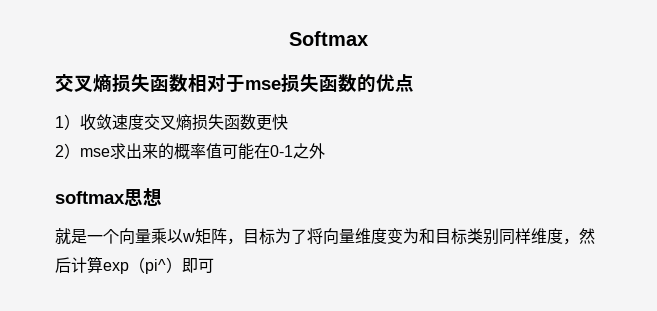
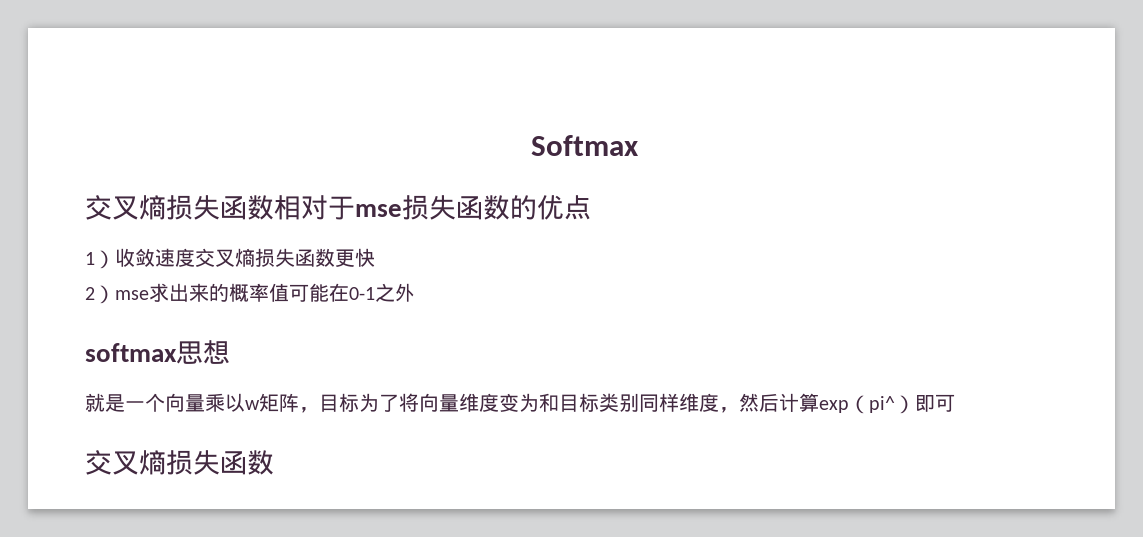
  就是一个向量乘以w矩阵，目标为了将向量维度变为和目标类别同样维度，然后计算exp（pi^）即可
+ 交叉熵损失函数

